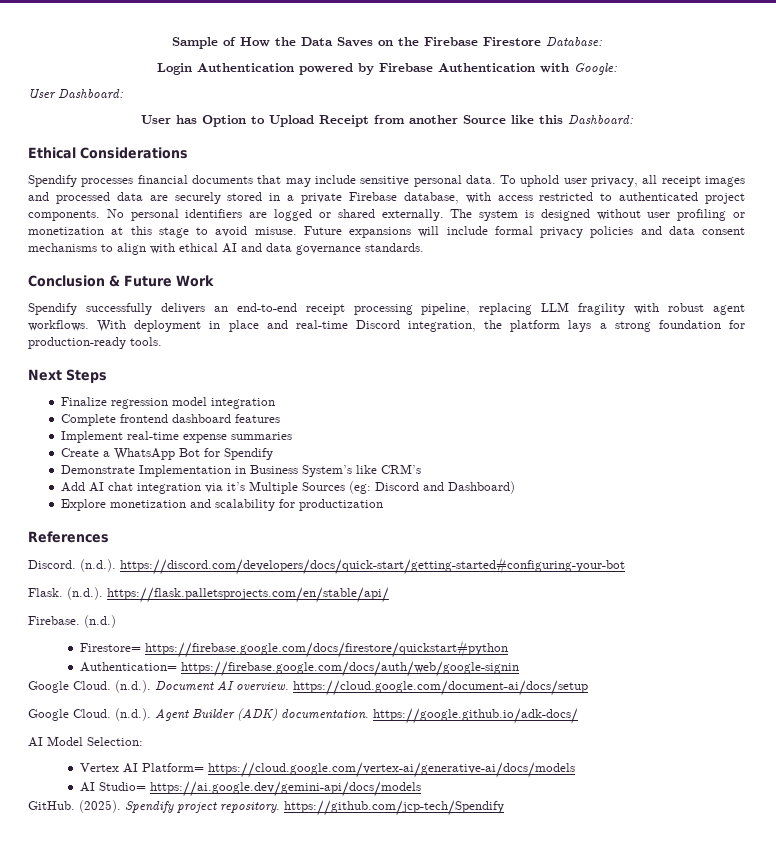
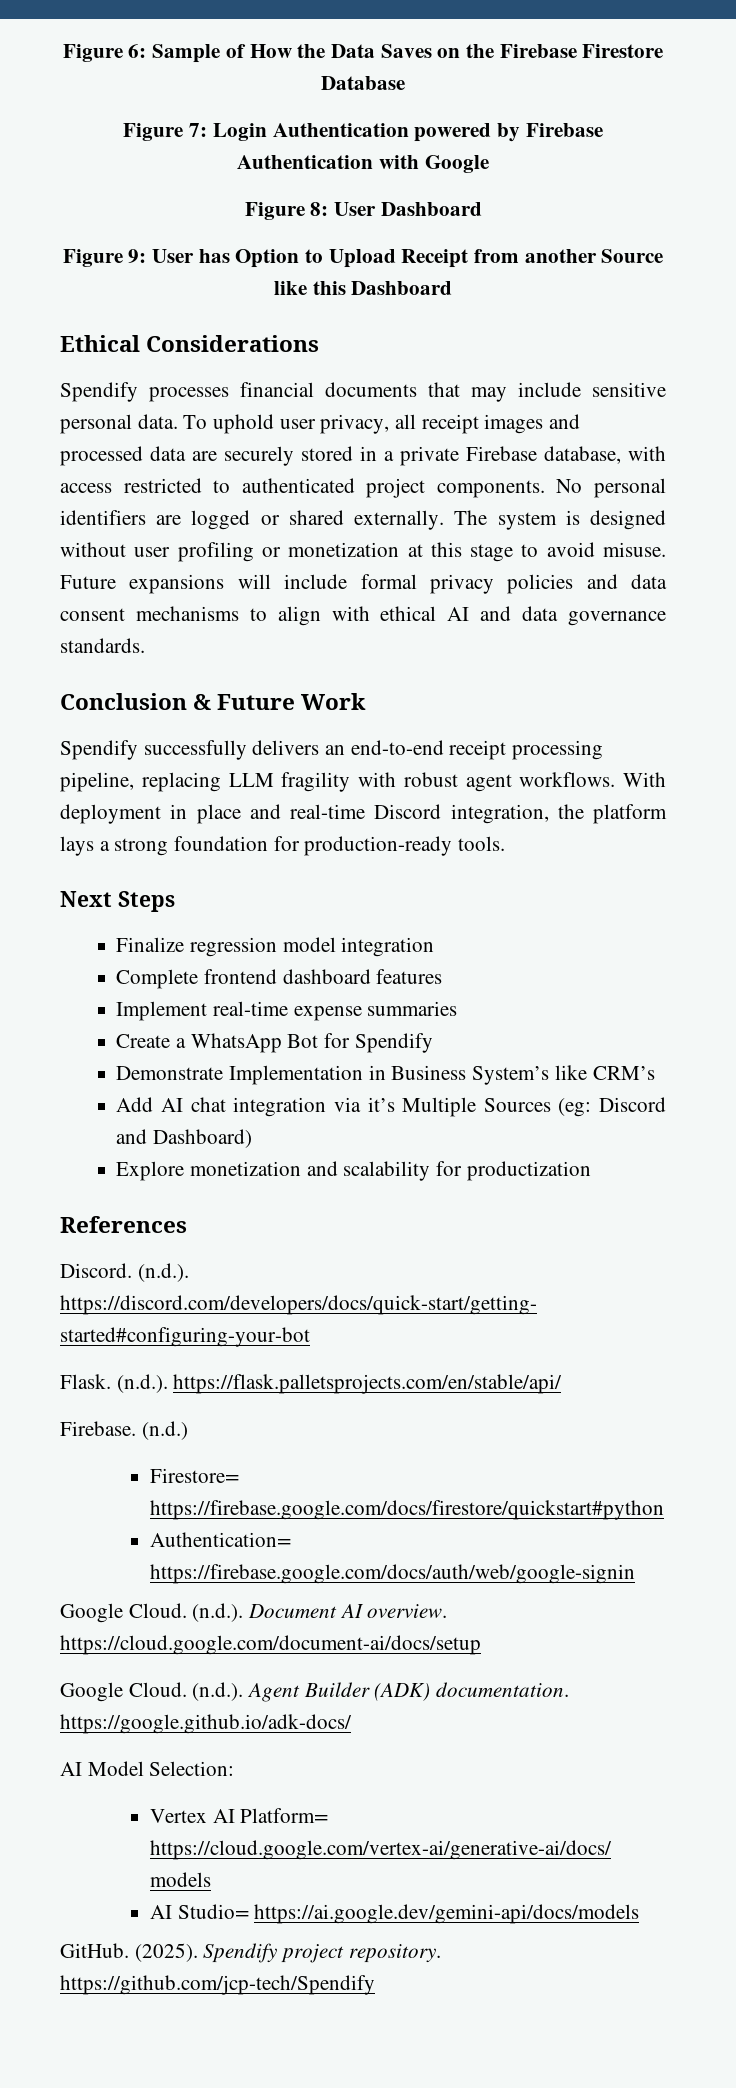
- Sample of How the Data Saves on the Firebase Firestore Database:
- Login Authentication powered by Firebase Authentication with Google:
- User Dashboard:
- User has Option to Upload Receipt from another Source like this Dashboard:
+ Figure 6: Sample of How the Data Saves on the Firebase Firestore Database
+ Figure 7: Login Authentication powered by Firebase Authentication with Google
+ Figure 8: User Dashboard
+ Figure 9: User has Option to Upload Receipt from another Source like this Dashboard

